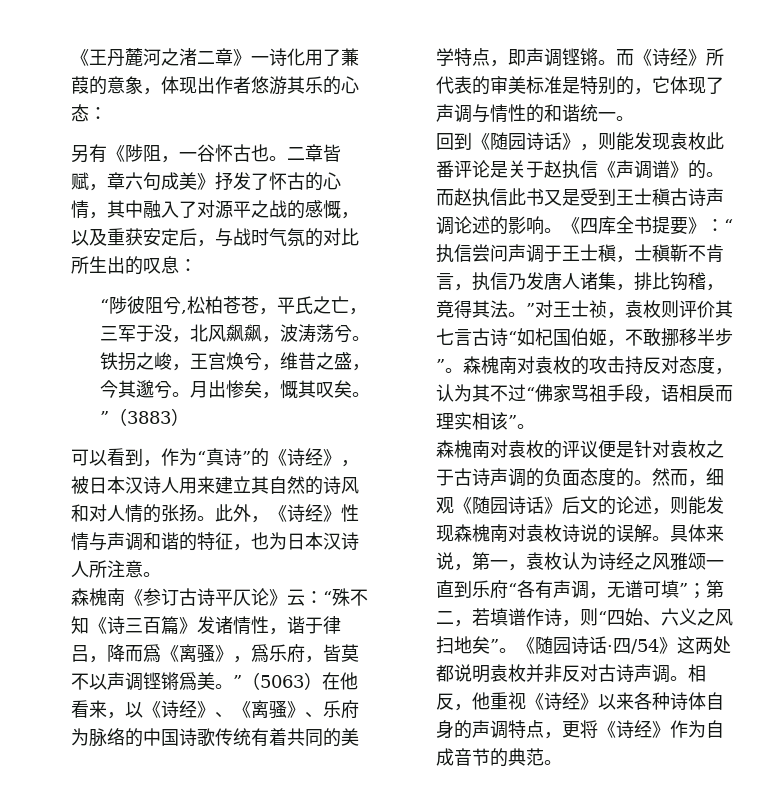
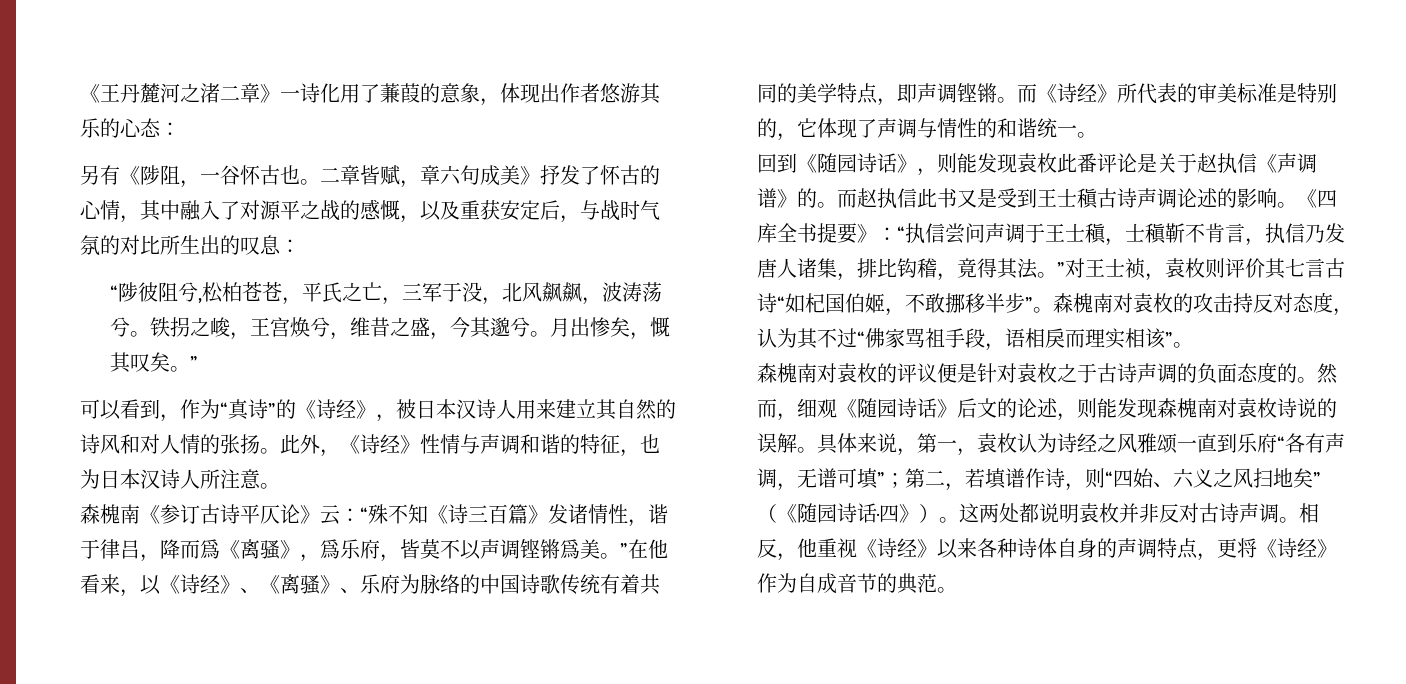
- 月出惨矣，慨其叹矣。”（3883）
+ 月出惨矣，慨其叹矣。”
- 森槐南《参订古诗平仄论》云：“殊不知《诗三百篇》发诸情性，谐于律吕，降而爲《离骚》，爲乐府，皆莫不以声调铿锵爲美。”（5063）在他看来，以《诗经》、《离骚》、乐府为脉络的中国诗歌传统有着共同的美学特点，即声调铿锵。
+ 森槐南《参订古诗平仄论》云：“殊不知《诗三百篇》发诸情性，谐于律吕，降而爲《离骚》，爲乐府，皆莫不以声调铿锵爲美。”在他看来，以《诗经》、《离骚》、乐府为脉络的中国诗歌传统有着共同的美学特点，即声调铿锵。
- 具体来说，第一，袁枚认为诗经之风雅颂一直到乐府“各有声调，无谱可填”；第二，若填谱作诗，则“四始、六义之风扫地矣”。《随园诗话·四/54》这两处都说明袁枚并非反对古诗声调。
+ 具体来说，第一，袁枚认为诗经之风雅颂一直到乐府“各有声调，无谱可填”；第二，若填谱作诗，则“四始、六义之风扫地矣”（《随园诗话·四》）。这两处都说明袁枚并非反对古诗声调。

